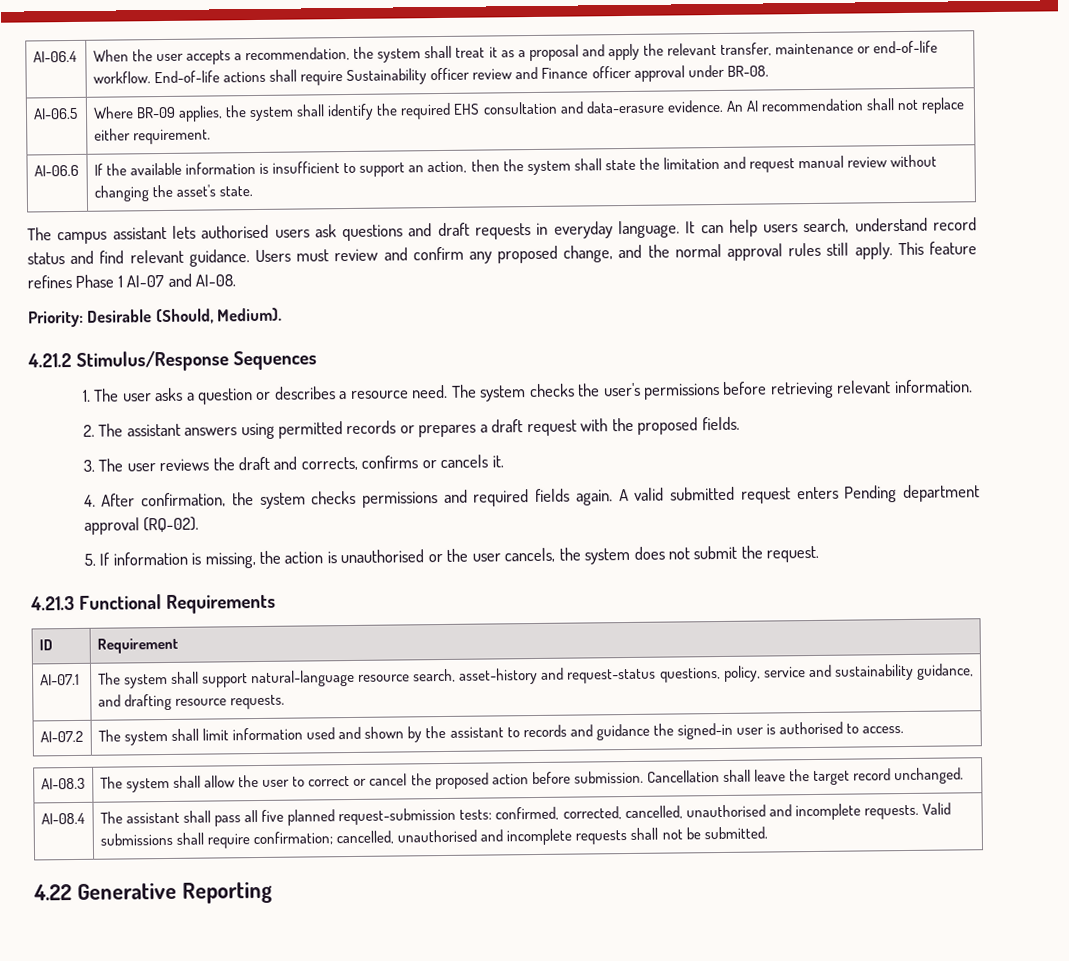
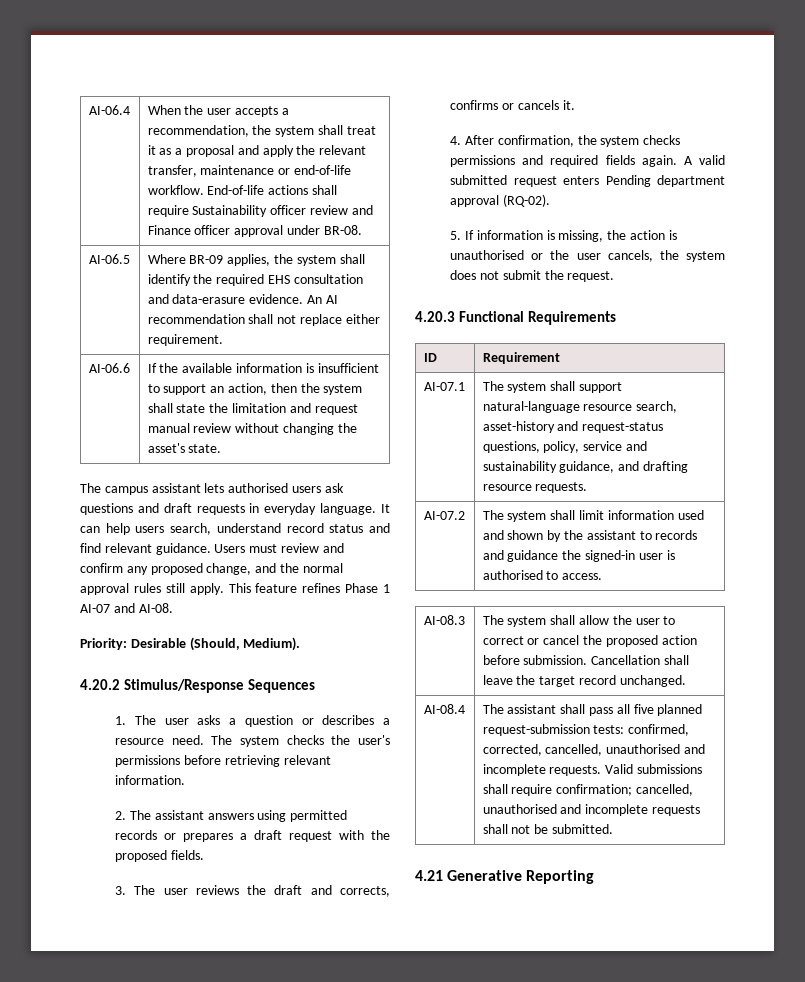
- 4.21.2 Stimulus/Response Sequences
+ 4.20.2 Stimulus/Response Sequences
- 4.21.3 Functional Requirements
+ 4.20.3 Functional Requirements
- 4.22 Generative Reporting
+ 4.21 Generative Reporting

